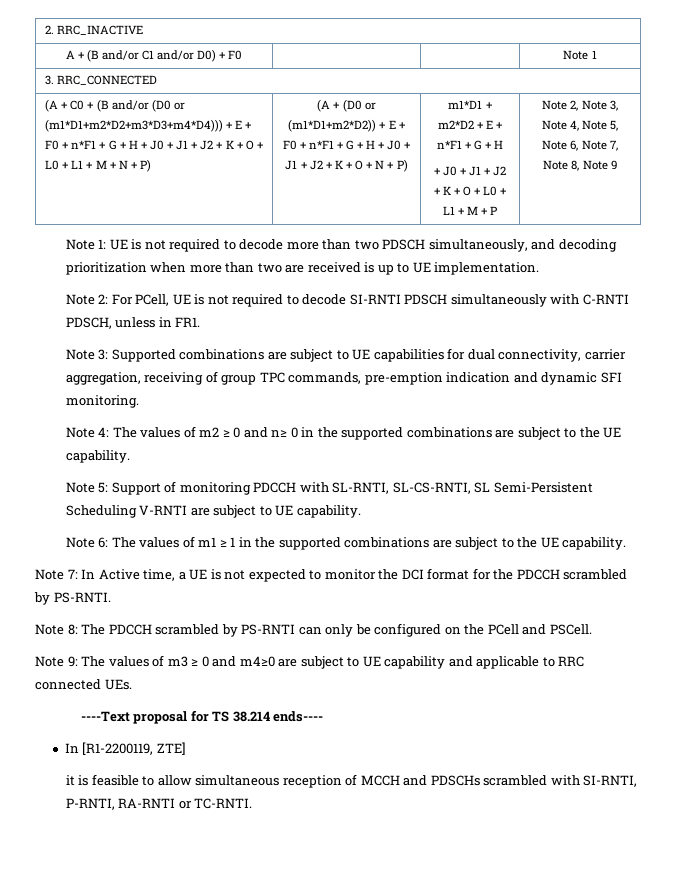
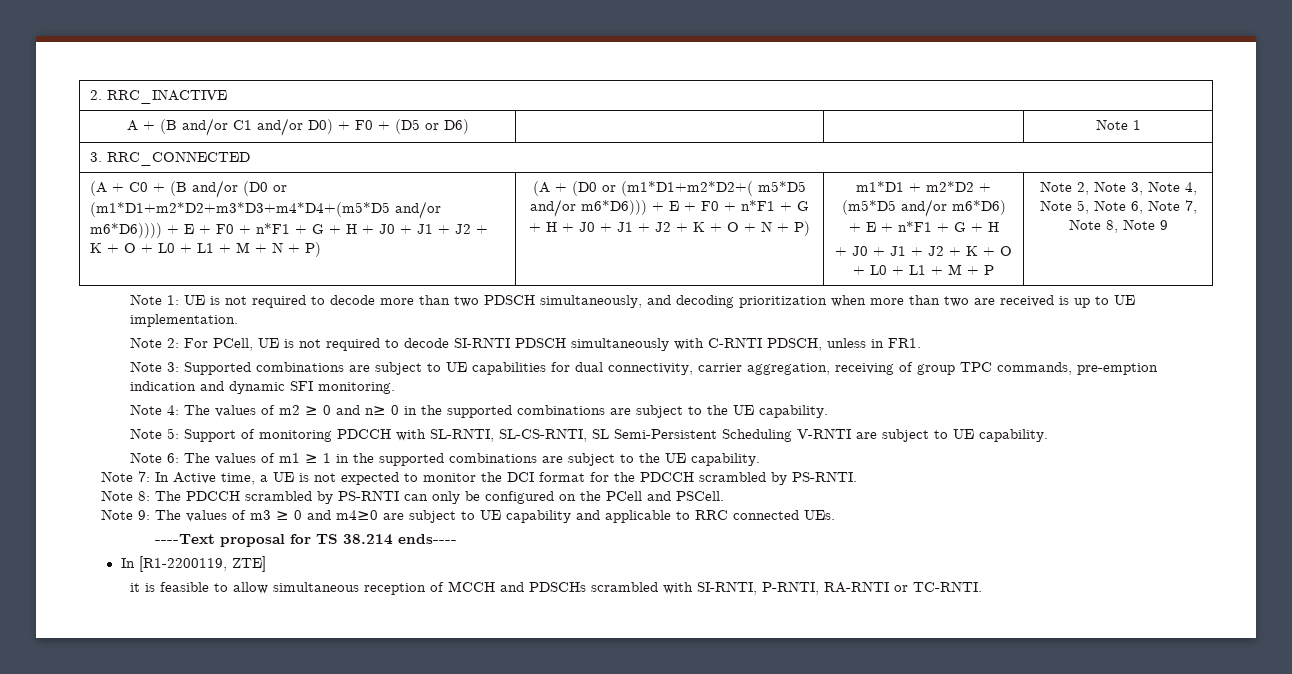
- A + (B and/or C1 and/or D0) + F0 | | | Note 1
+ A + (B and/or C1 and/or D0) + F0 + (D5 or D6) | | | Note 1
- (A + C0 + (B and/or (D0 or (m1*D1+m2*D2+m3*D3+m4*D4))) + E + F0 + n*F1 + G + H + J0 + J1 + J2 + K + O + L0 + L1 + M + N + P)
+ (A + C0 + (B and/or (D0 or (m1*D1+m2*D2+m3*D3+m4*D4+(m5*D5 and/or m6*D6)))) + E + F0 + n*F1 + G + H + J0 + J1 + J2 + K + O + L0 + L1 + M + N + P)
- (A + (D0 or (m1*D1+m2*D2)) + E + F0 + n*F1 + G + H + J0 + J1 + J2 + K + O + N + P)
+ (A + (D0 or (m1*D1+m2*D2+( m5*D5 and/or m6*D6))) + E + F0 + n*F1 + G + H + J0 + J1 + J2 + K + O + N + P)
- m1*D1 + m2*D2 + E + n*F1 + G + H
+ m1*D1 + m2*D2 + (m5*D5 and/or m6*D6) + E + n*F1 + G + H

